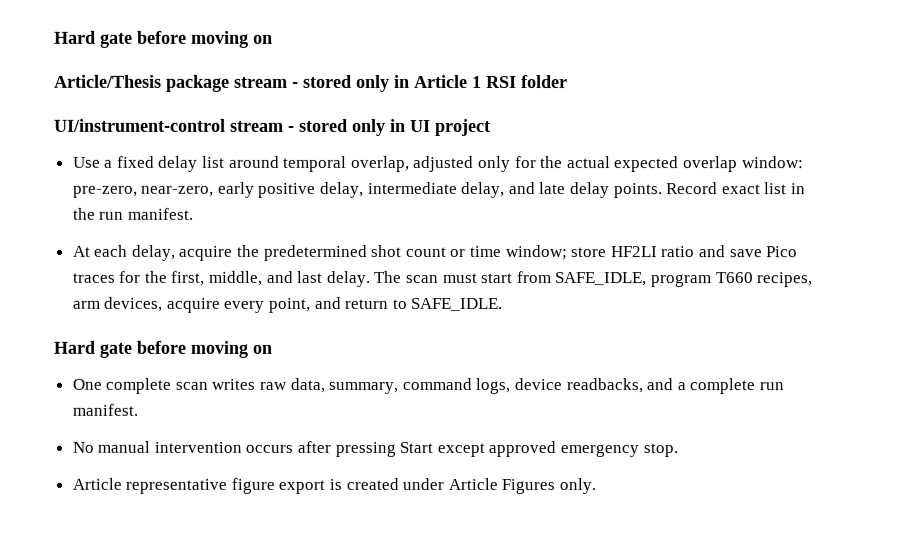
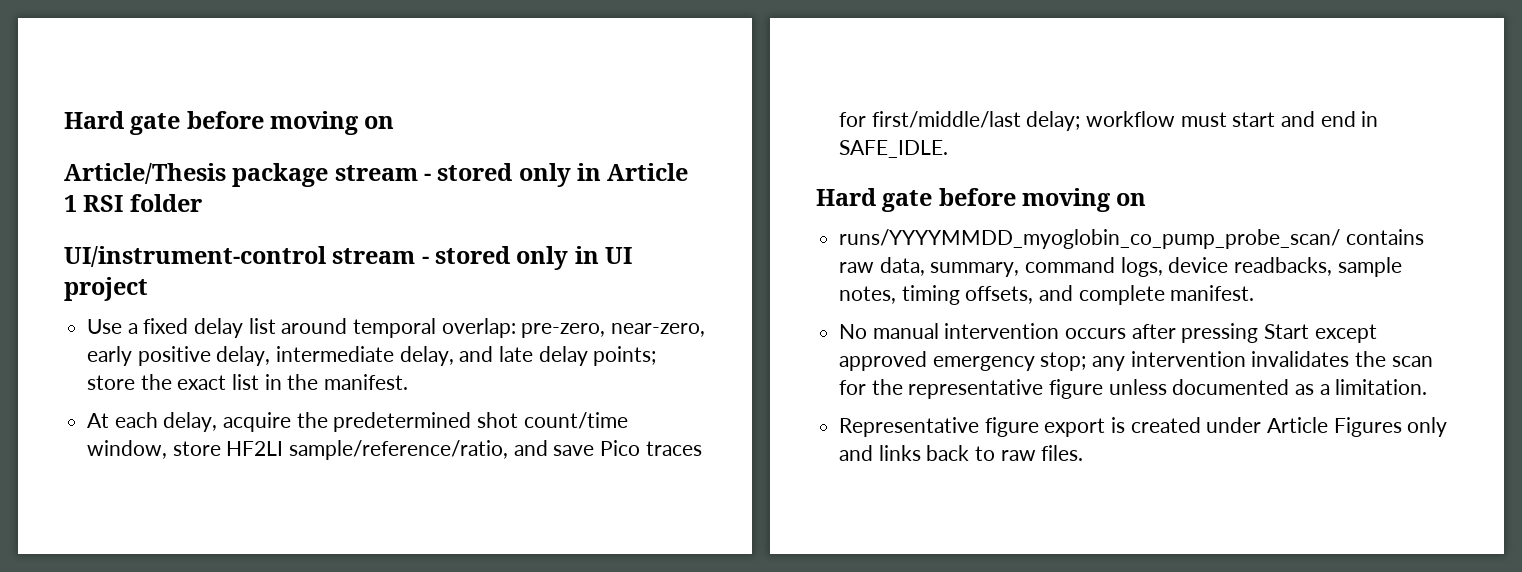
- Use a fixed delay list around temporal overlap, adjusted only for the actual expected overlap window: pre-zero, near-zero, early positive delay, intermediate delay, and late delay points. Record exact list in the run manifest.
+ Use a fixed delay list around temporal overlap: pre-zero, near-zero, early positive delay, intermediate delay, and late delay points; store the exact list in the manifest.
- At each delay, acquire the predetermined shot count or time window; store HF2LI ratio and save Pico traces for the first, middle, and last delay. The scan must start from SAFE_IDLE, program T660 recipes, arm devices, acquire every point, and return to SAFE_IDLE.
+ At each delay, acquire the predetermined shot count/time window, store HF2LI sample/reference/ratio, and save Pico traces for first/middle/last delay; workflow must start and end in SAFE_IDLE.
- One complete scan writes raw data, summary, command logs, device readbacks, and a complete run manifest.
+ runs/YYYYMMDD_myoglobin_co_pump_probe_scan/ contains raw data, summary, command logs, device readbacks, sample notes, timing offsets, and complete manifest.
- No manual intervention occurs after pressing Start except approved emergency stop.
- Article representative figure export is created under Article Figures only.
+ No manual intervention occurs after pressing Start except approved emergency stop; any intervention invalidates the scan for the representative figure unless documented as a limitation.
+ Representative figure export is created under Article Figures only and links back to raw files.

